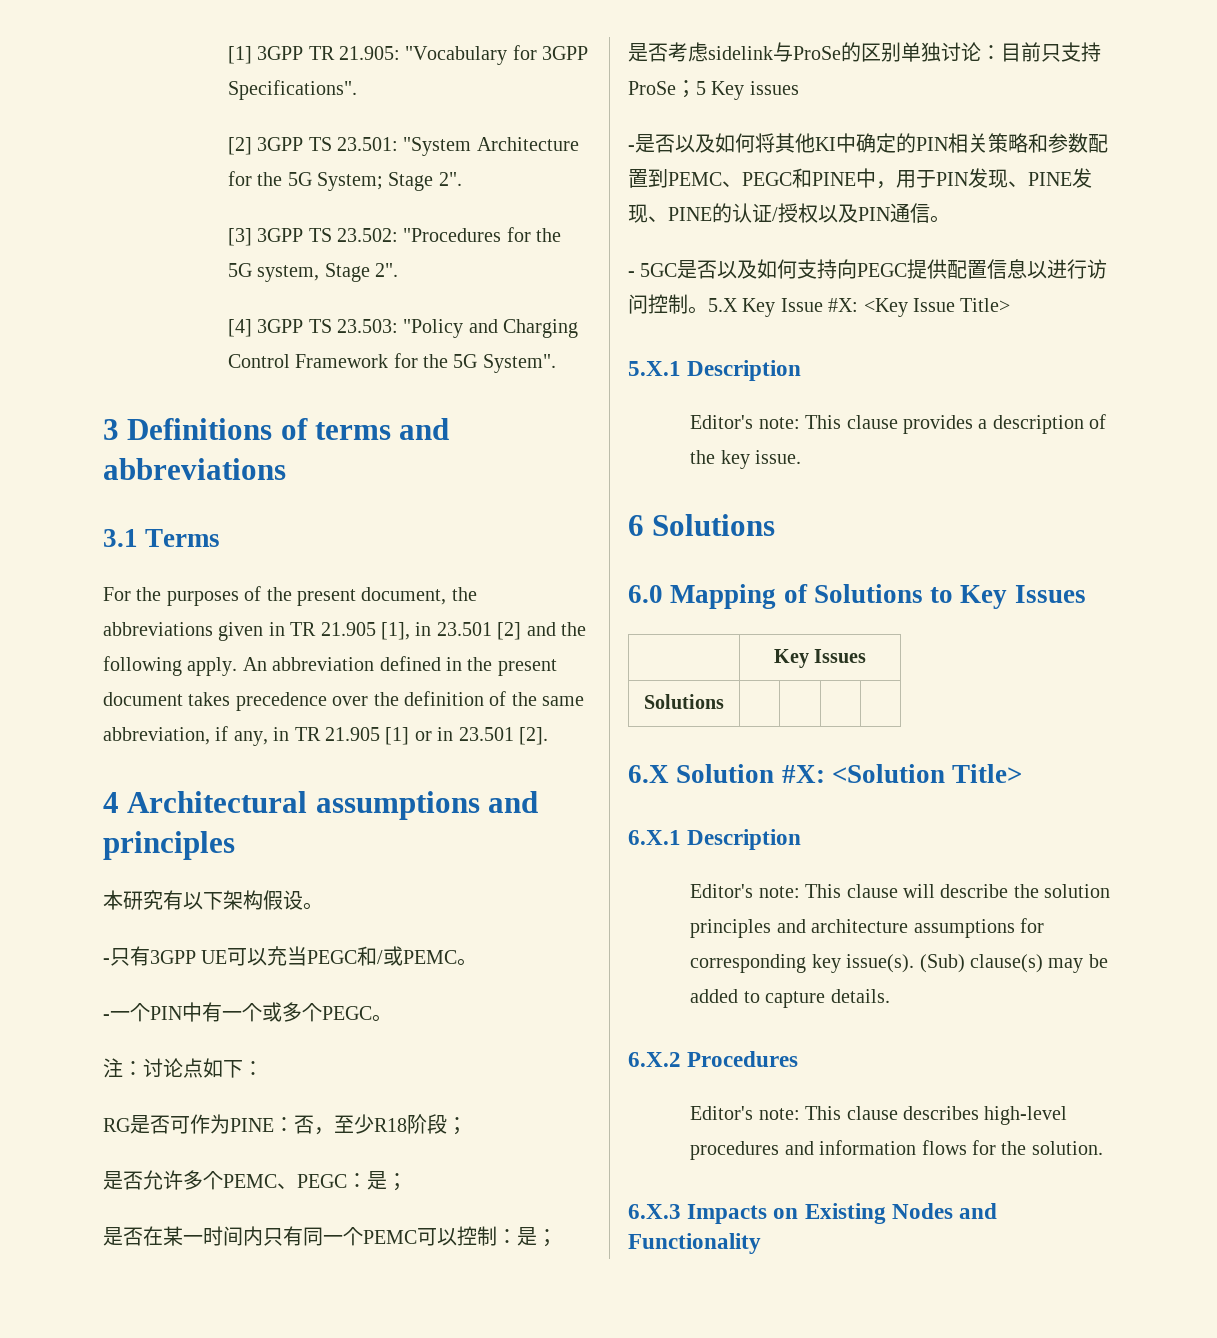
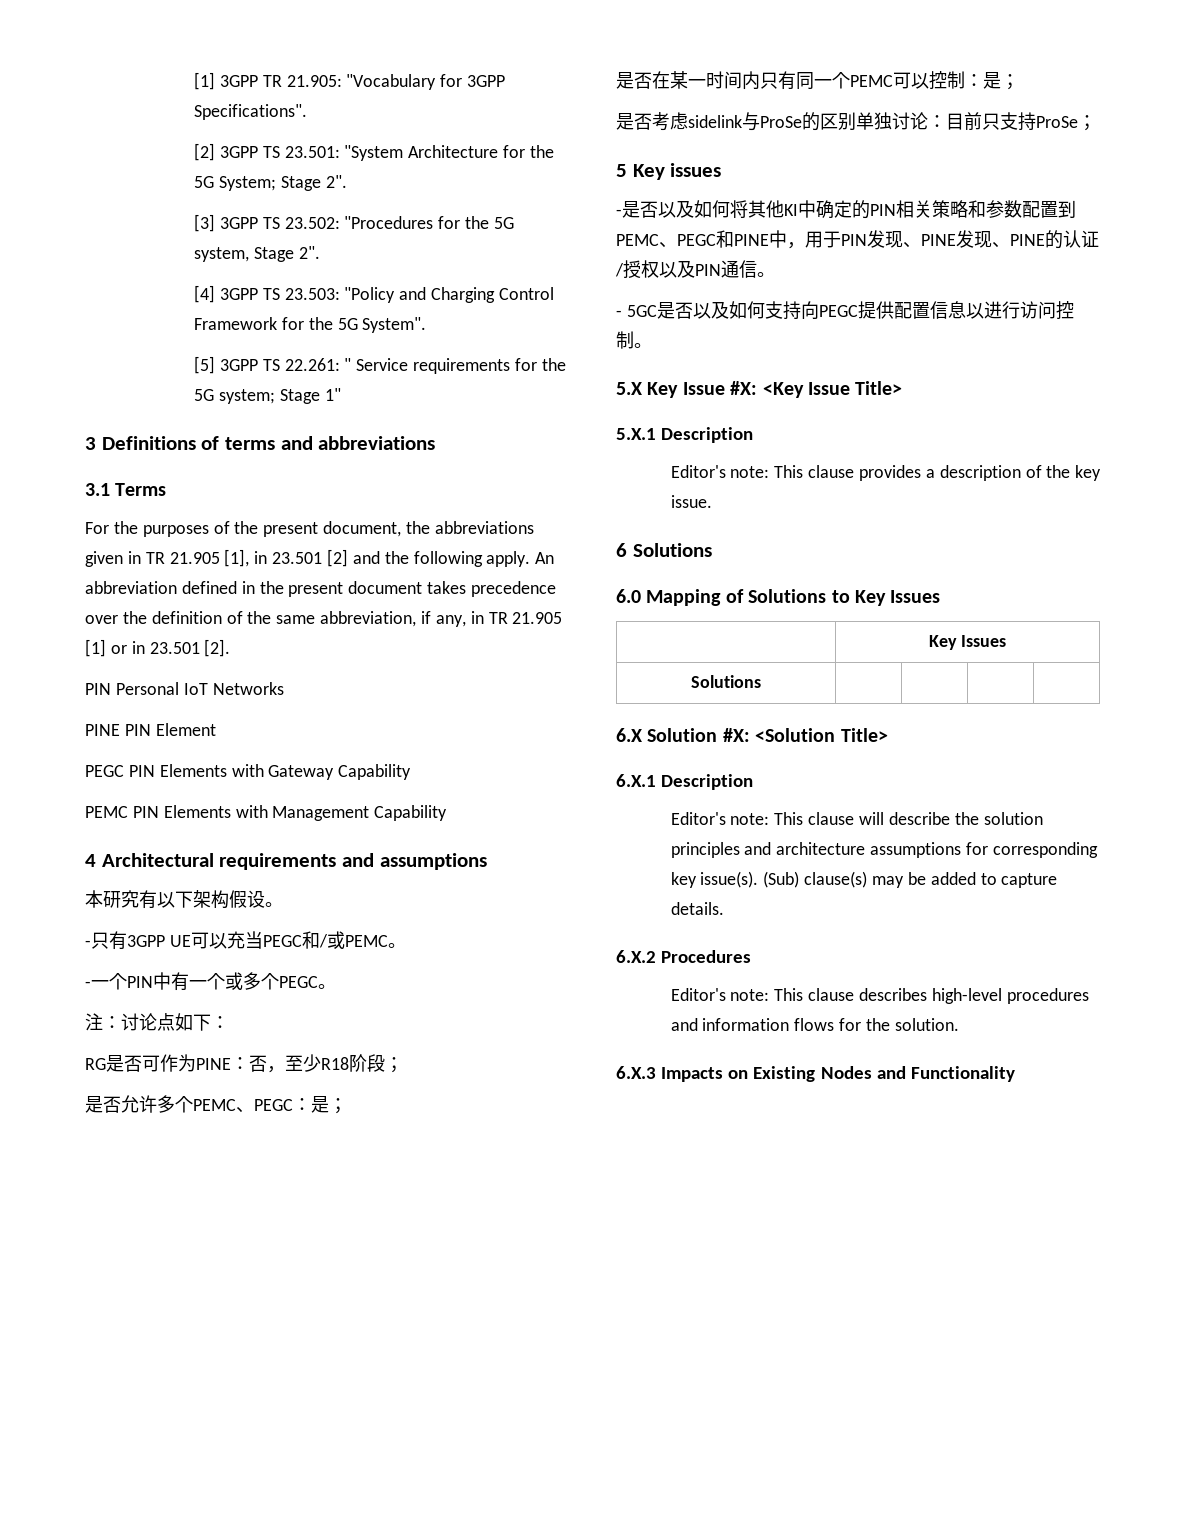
+ [5] 3GPP TS 22.261: " Service requirements for the 5G system; Stage 1"
+ PIN Personal IoT Networks
+ PINE PIN Element
+ PEGC PIN Elements with Gateway Capability
+ PEMC PIN Elements with Management Capability
- 4 Architectural assumptions and principles
+ 4 Architectural requirements and assumptions
- 是否考虑sidelink与ProSe的区别单独讨论：目前只支持ProSe；5 Key issues
+ 是否考虑sidelink与ProSe的区别单独讨论：目前只支持ProSe；
+ 5 Key issues
- - 5GC是否以及如何支持向PEGC提供配置信息以进行访问控制。5.X Key Issue #X: <Key Issue Title>
+ - 5GC是否以及如何支持向PEGC提供配置信息以进行访问控制。
+ 5.X Key Issue #X: <Key Issue Title>

